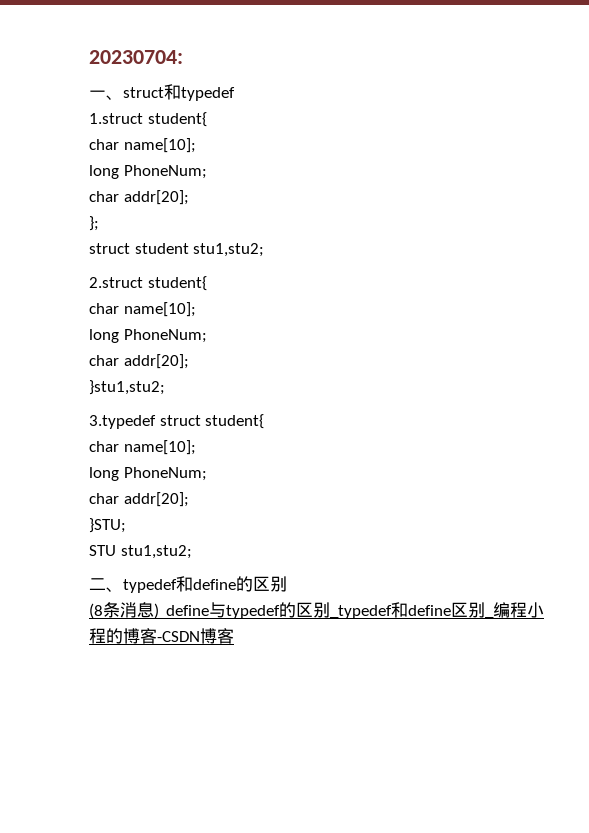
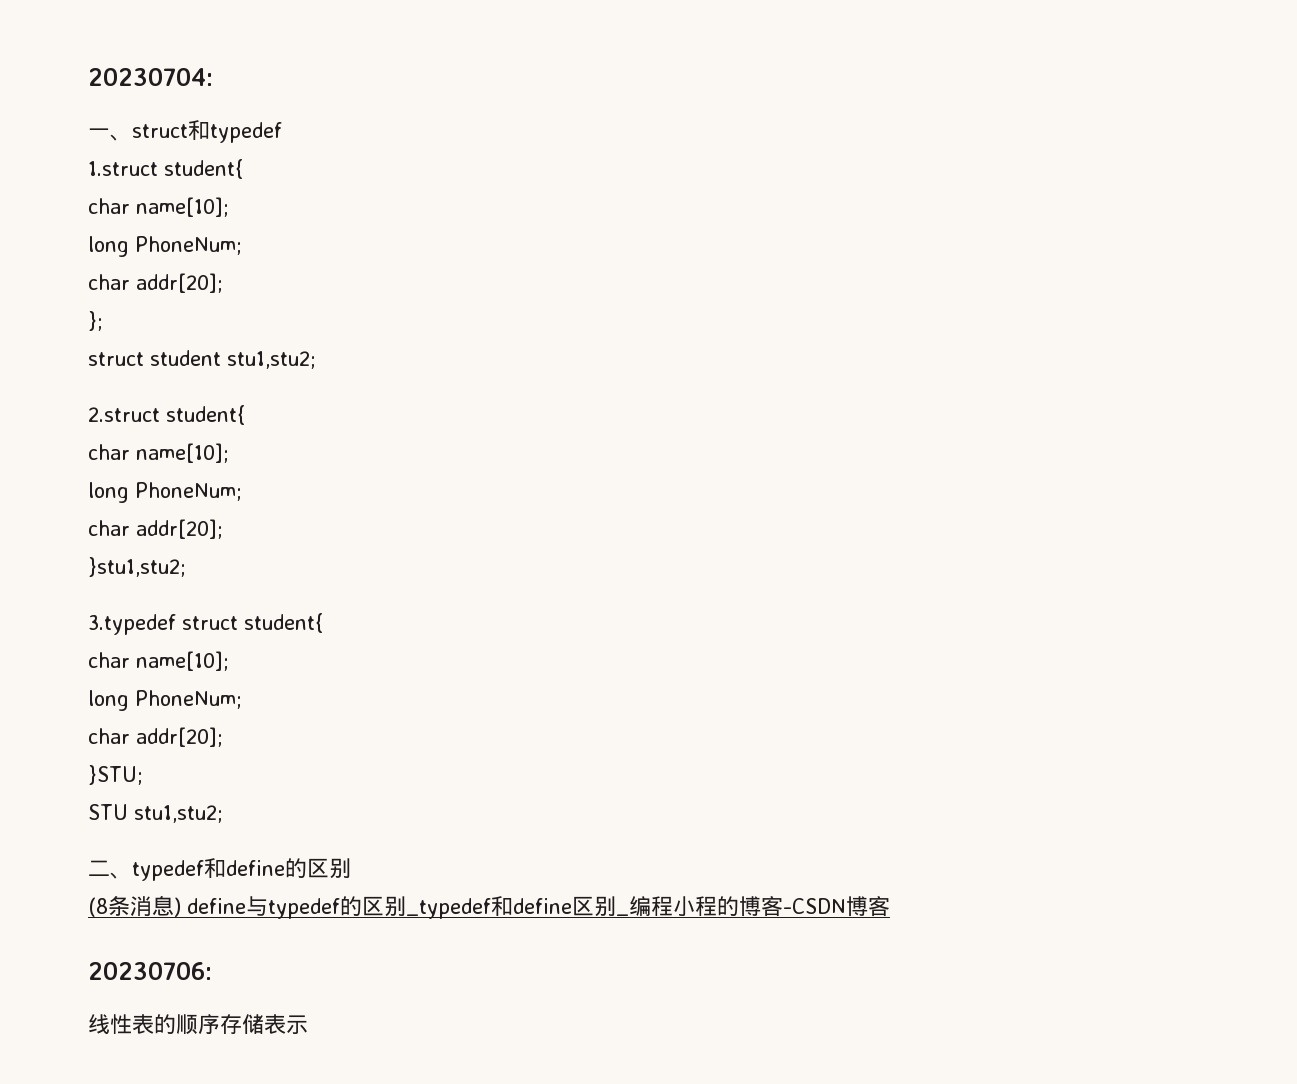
+ 20230706:
+ 线性表的顺序存储表示

